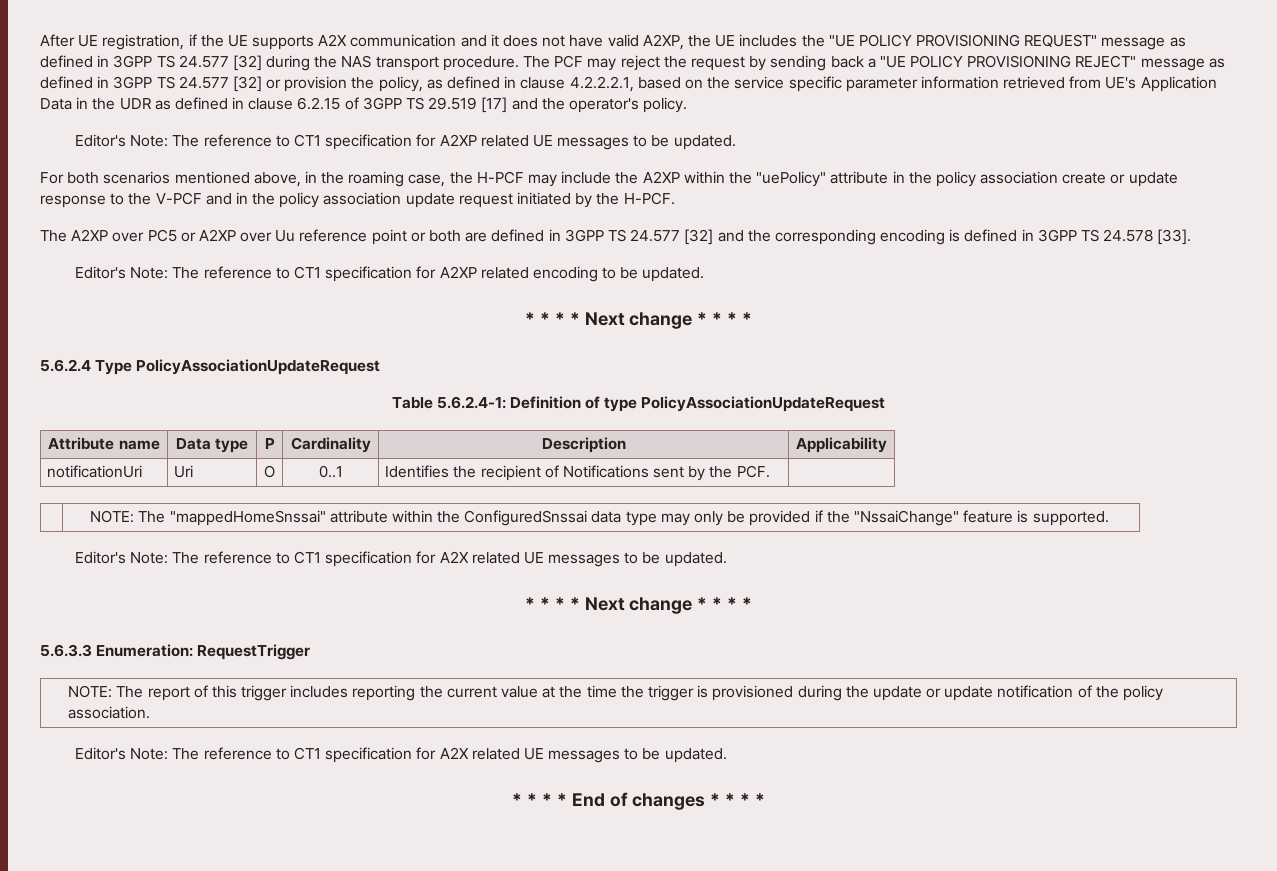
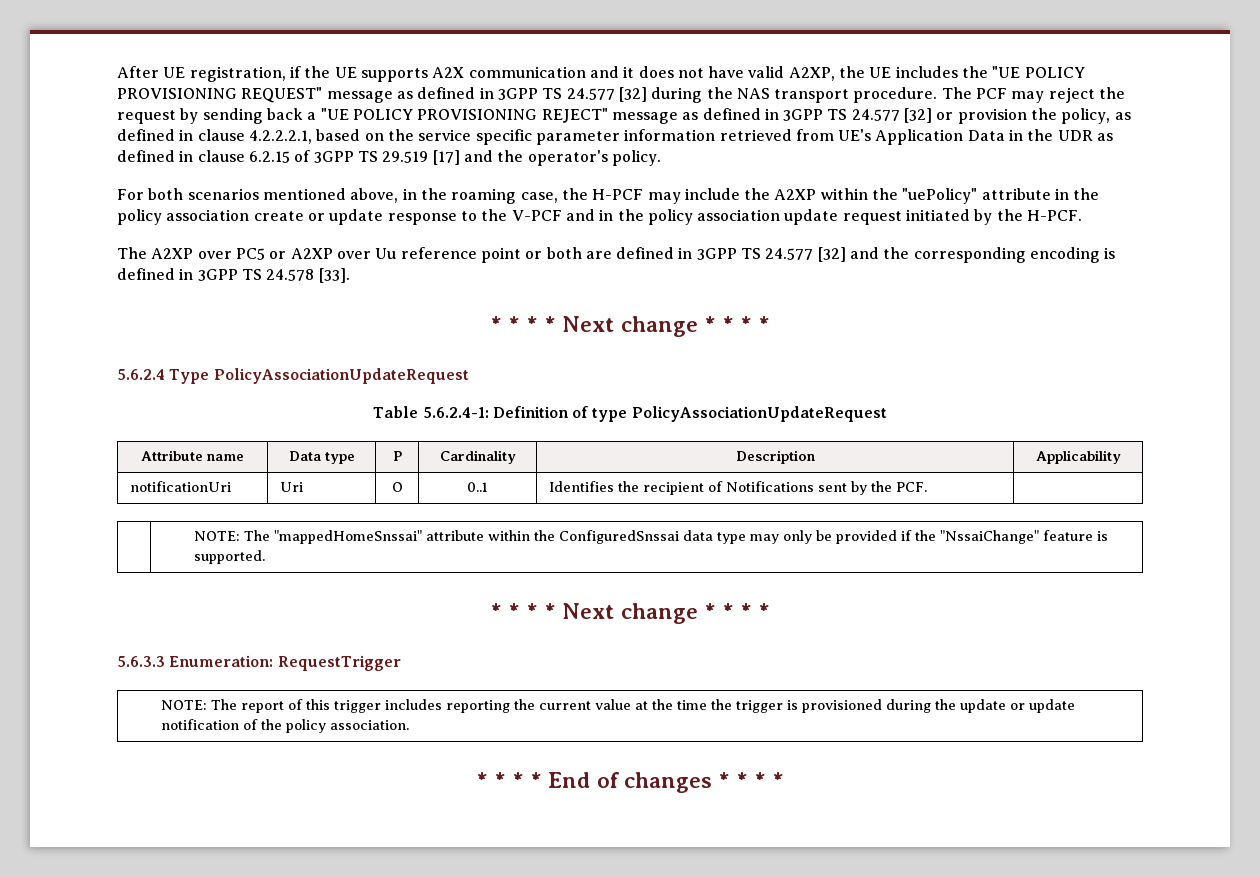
- Editor's Note: The reference to CT1 specification for A2XP related UE messages to be updated.
- Editor's Note: The reference to CT1 specification for A2XP related encoding to be updated.
  | NOTE: The "mappedHomeSnssai" attribute within the ConfiguredSnssai data type may only be provided if the "NssaiChange" feature is supported.
- Editor's Note: The reference to CT1 specification for A2X related UE messages to be updated.
  NOTE: The report of this trigger includes reporting the current value at the time the trigger is provisioned during the update or update notification of the policy association.
- Editor's Note: The reference to CT1 specification for A2X related UE messages to be updated.

